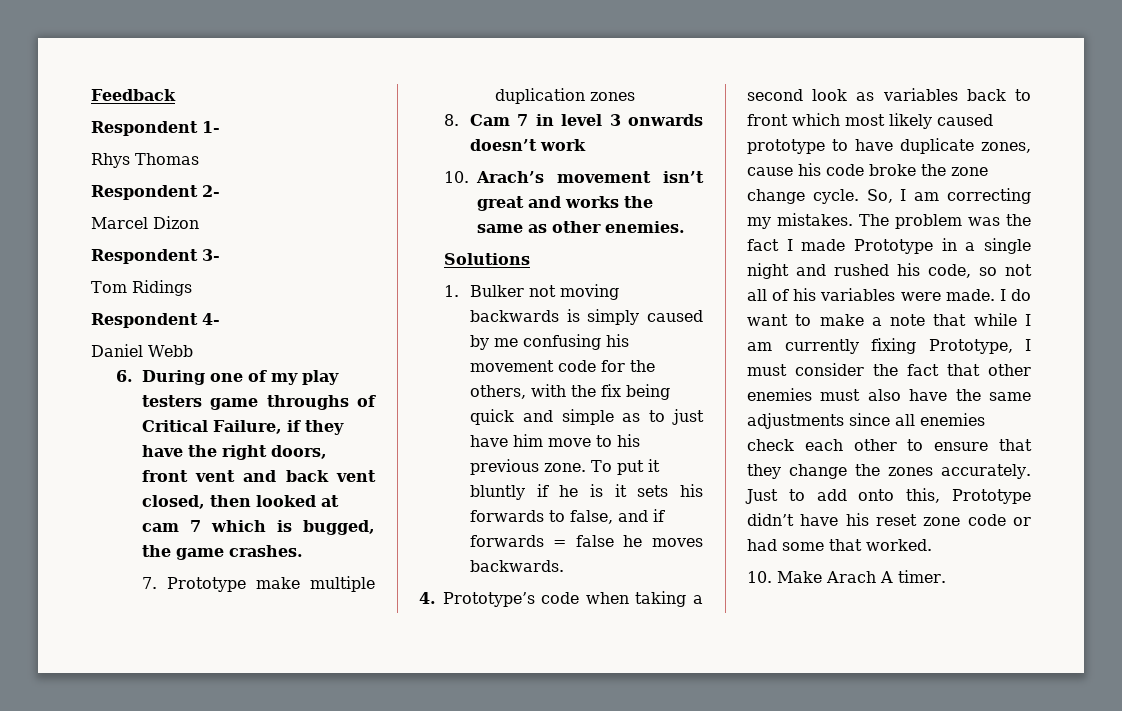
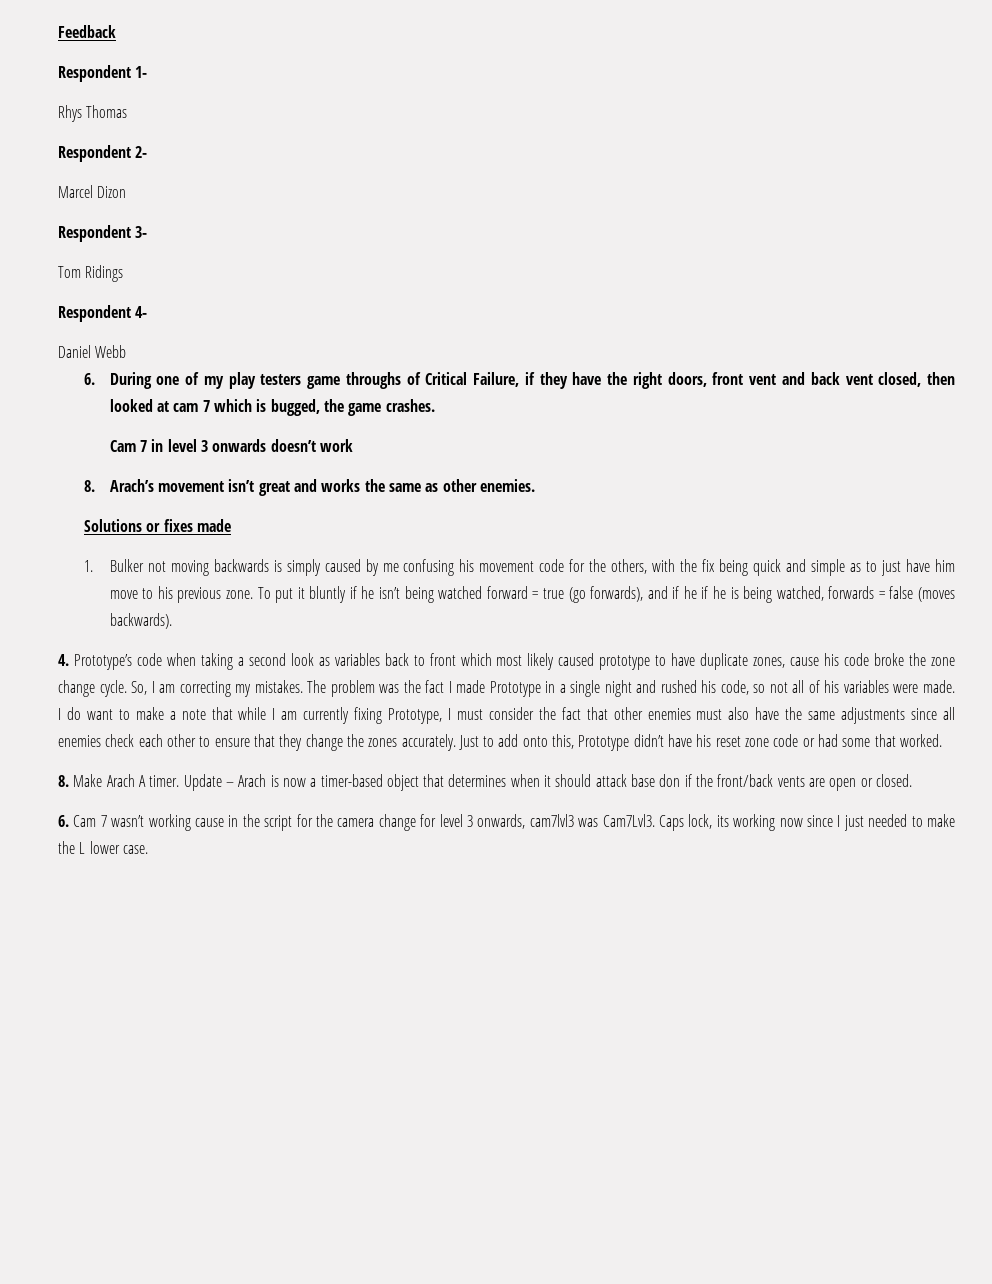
- 7. Prototype make multiple duplication zones
- 8. Cam 7 in level 3 onwards doesn’t work
+ Cam 7 in level 3 onwards doesn’t work
- 10. Arach’s movement isn’t great and works the same as other enemies.
+ 8. Arach’s movement isn’t great and works the same as other enemies.
- Solutions
+ Solutions or fixes made
- To put it bluntly if he is it sets his forwards to false, and if forwards = false he moves backwards.
+ To put it bluntly if he isn’t being watched forward = true (go forwards), and if he if he is being watched, forwards = false (moves backwards).
- 10. Make Arach A timer.
+ 8. Make Arach A timer.
+ Update – Arach is now a timer-based object that determines when it should attack base don if the front/back vents are open or closed.
+ 6. Cam 7 wasn’t working cause in the script for the camera change for level 3 onwards, cam7lvl3 was Cam7Lvl3. Caps lock, its working now since I just needed to make the L lower case.

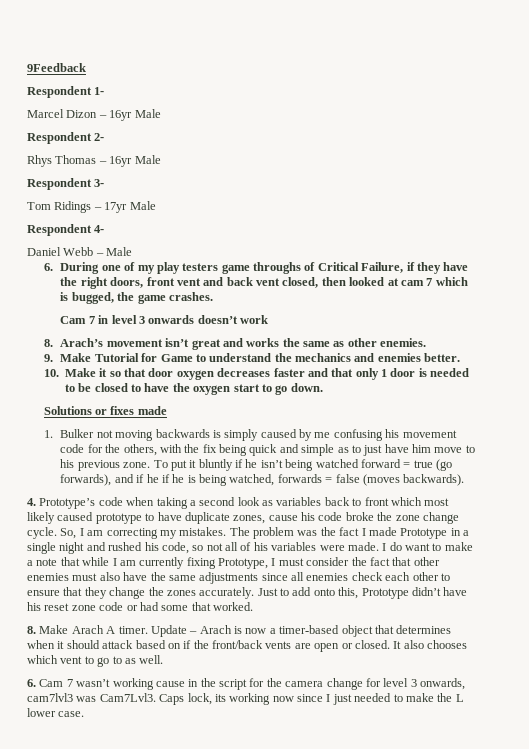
- Feedback
+ 9Feedback
- Rhys Thomas
+ Marcel Dizon – 16yr Male
  Respondent 2-
- Marcel Dizon
+ Rhys Thomas – 16yr Male
- Tom Ridings
+ Tom Ridings – 17yr Male
- Daniel Webb
+ Daniel Webb – Male
+ 9. Make Tutorial for Game to understand the mechanics and enemies better.
+ 10. Make it so that door oxygen decreases faster and that only 1 door is needed to be closed to have the oxygen start to go down.
- Update – Arach is now a timer-based object that determines when it should attack base don if the front/back vents are open or closed.
+ Update – Arach is now a timer-based object that determines when it should attack based on if the front/back vents are open or closed. It also chooses which vent to go to as well.

